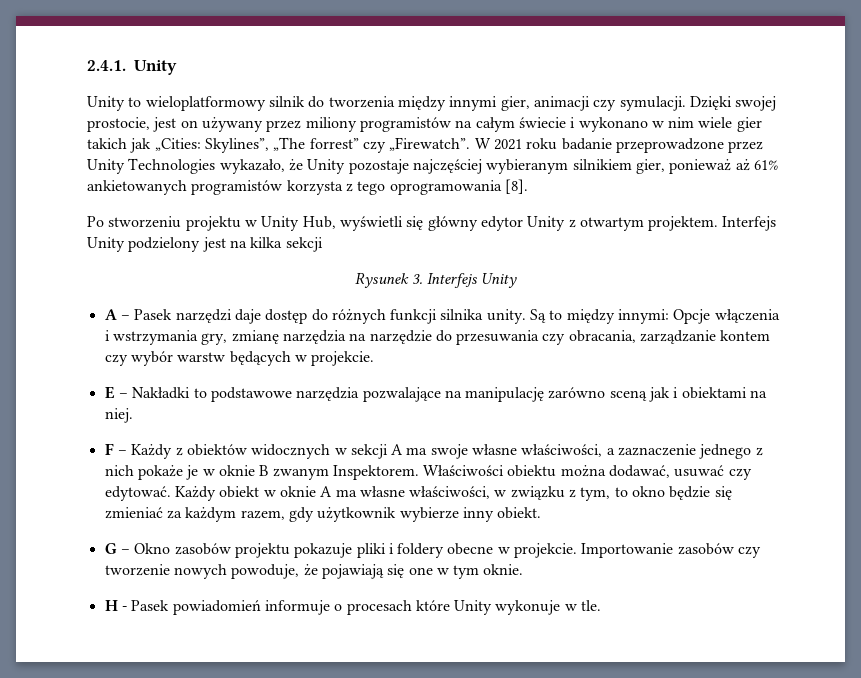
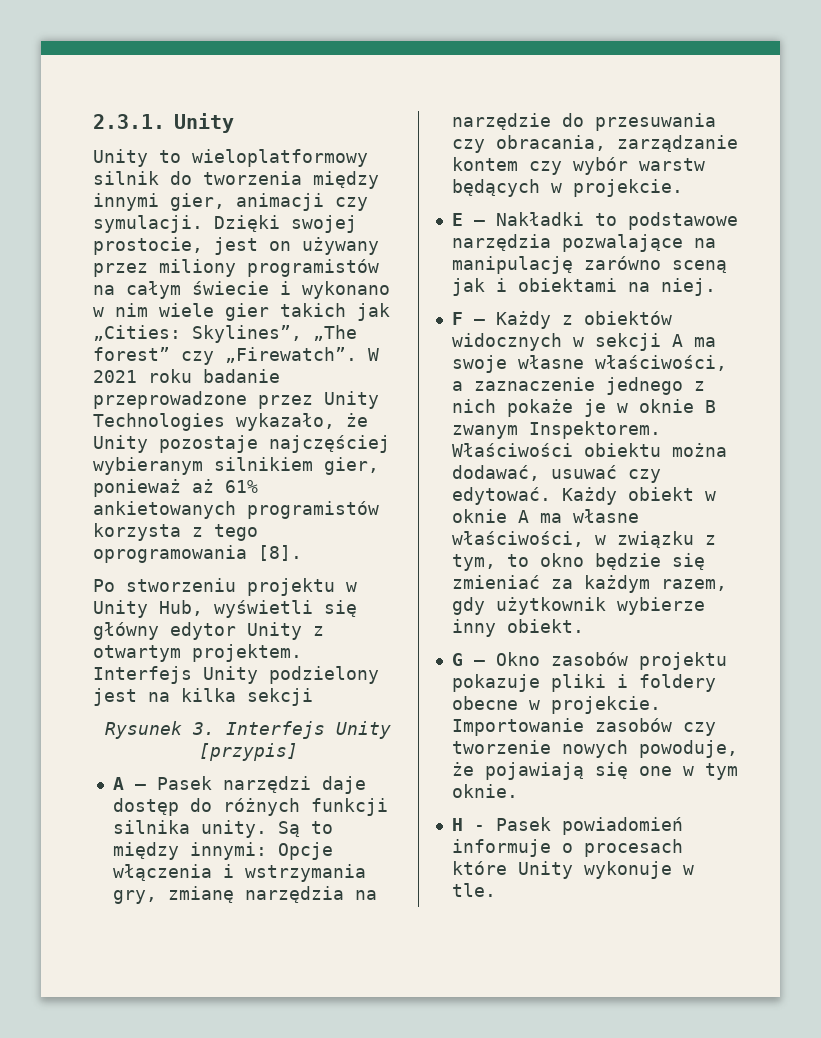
- 2.4.1. Unity
+ 2.3.1. Unity
- Dzięki swojej prostocie, jest on używany przez miliony programistów na całym świecie i wykonano w nim wiele gier takich jak „Cities: Skylines”, „The forrest” czy „Firewatch”.
+ Dzięki swojej prostocie, jest on używany przez miliony programistów na całym świecie i wykonano w nim wiele gier takich jak „Cities: Skylines”, „The forest” czy „Firewatch”.
- Rysunek 3. Interfejs Unity
+ Rysunek 3. Interfejs Unity [przypis]

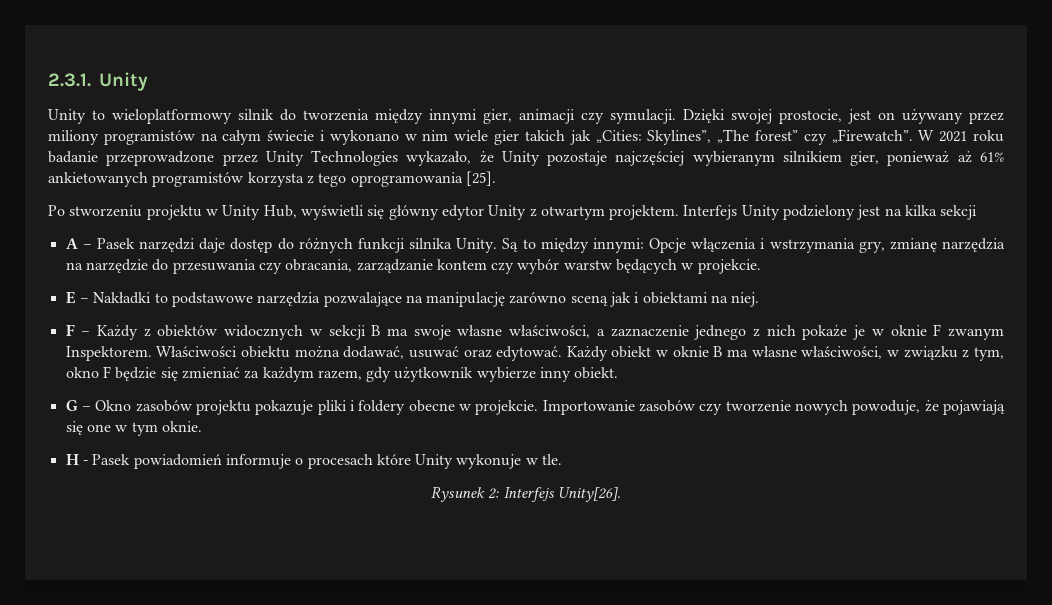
- W 2021 roku badanie przeprowadzone przez Unity Technologies wykazało, że Unity pozostaje najczęściej wybieranym silnikiem gier, ponieważ aż 61% ankietowanych programistów korzysta z tego oprogramowania [8].
+ W 2021 roku badanie przeprowadzone przez Unity Technologies wykazało, że Unity pozostaje najczęściej wybieranym silnikiem gier, ponieważ aż 61% ankietowanych programistów korzysta z tego oprogramowania [25].
- Rysunek 3. Interfejs Unity [przypis]
- A – Pasek narzędzi daje dostęp do różnych funkcji silnika unity.
+ A – Pasek narzędzi daje dostęp do różnych funkcji silnika Unity.
- F – Każdy z obiektów widocznych w sekcji A ma swoje własne właściwości, a zaznaczenie jednego z nich pokaże je w oknie B zwanym Inspektorem.
+ F – Każdy z obiektów widocznych w sekcji B ma swoje własne właściwości, a zaznaczenie jednego z nich pokaże je w oknie F zwanym Inspektorem.
- Właściwości obiektu można dodawać, usuwać czy edytować.
+ Właściwości obiektu można dodawać, usuwać oraz edytować.
- Każdy obiekt w oknie A ma własne właściwości, w związku z tym, to okno będzie się zmieniać za każdym razem, gdy użytkownik wybierze inny obiekt.
+ Każdy obiekt w oknie B ma własne właściwości, w związku z tym, okno F będzie się zmieniać za każdym razem, gdy użytkownik wybierze inny obiekt.
+ Rysunek 2: Interfejs Unity[26].

